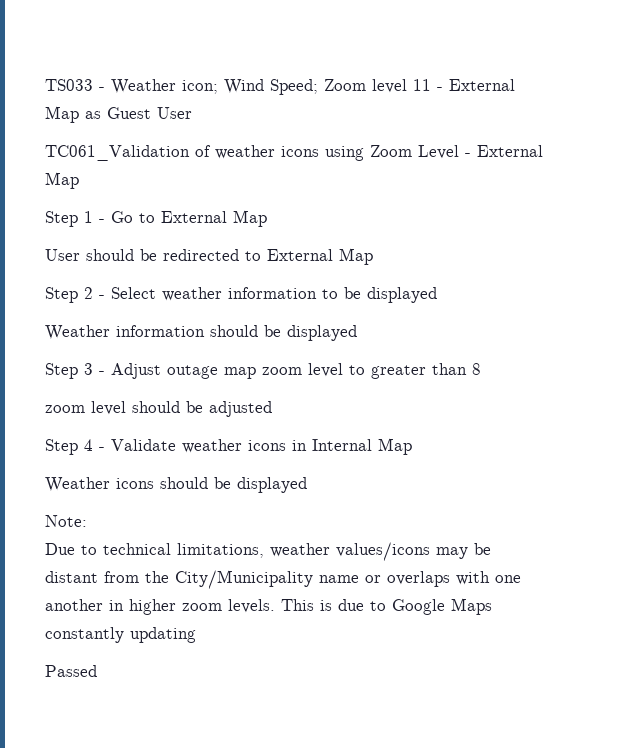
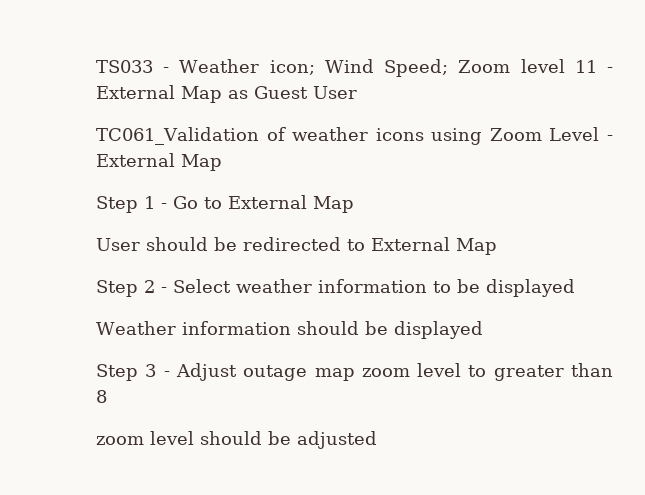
- Step 4 - Validate weather icons in Internal Map
- Weather icons should be displayed
- Note:
- Due to technical limitations, weather values/icons may be distant from the City/Municipality name or overlaps with one another in higher zoom levels. This is due to Google Maps constantly updating
- Passed

